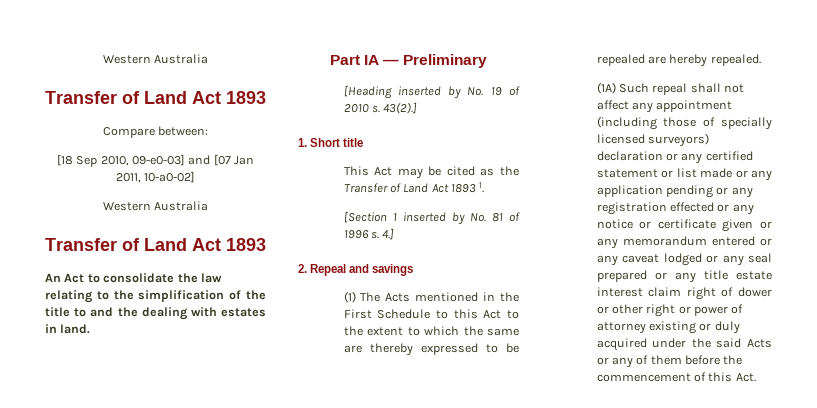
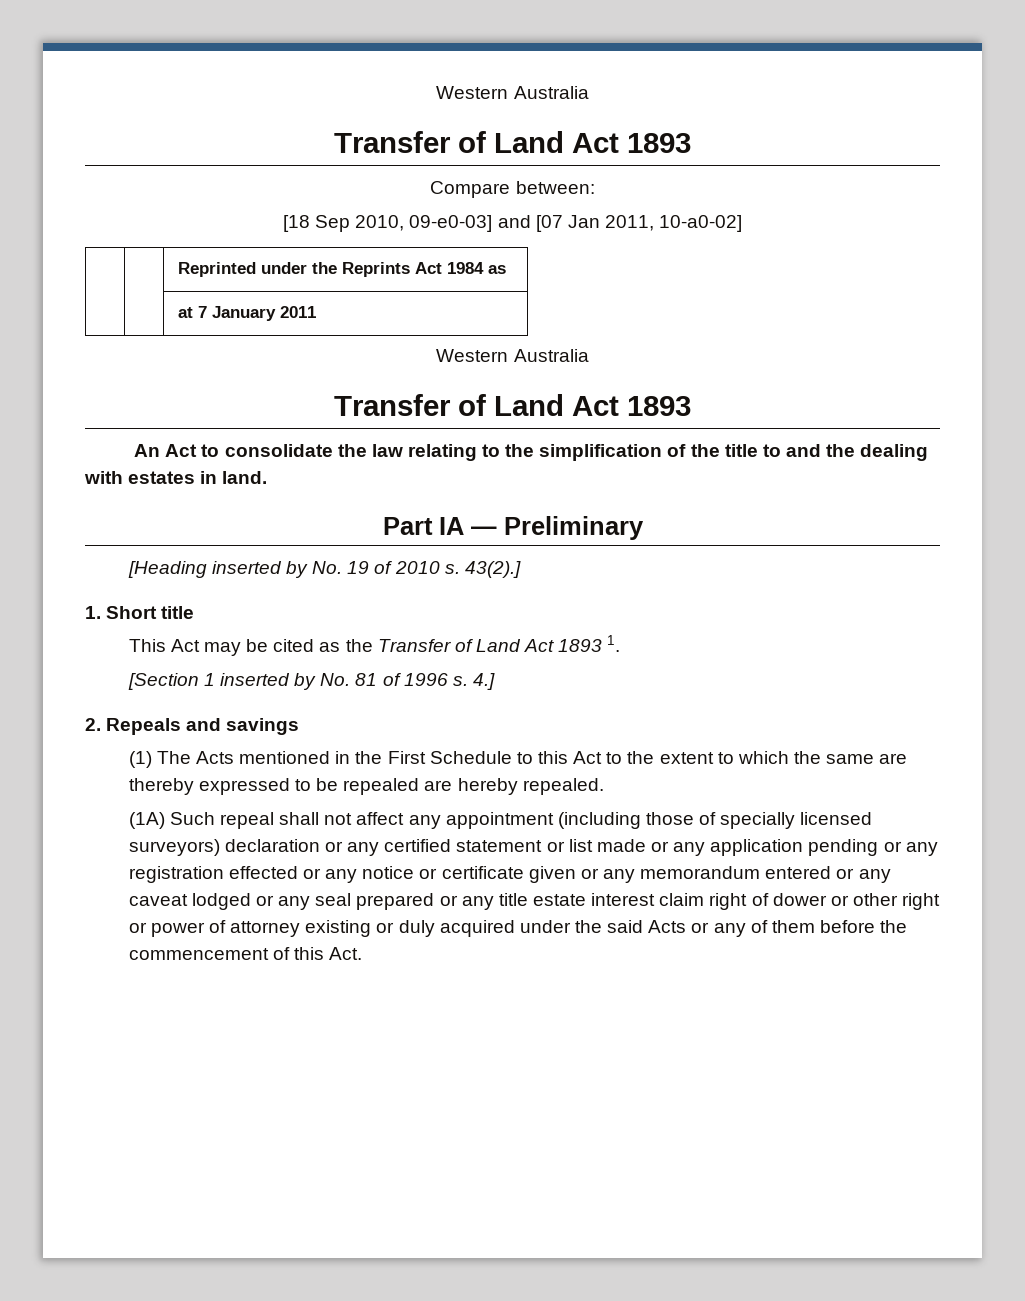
+ | | Reprinted under the Reprints Act 1984 as
+ | | at 7 January 2011
- 2. Repeal and savings
+ 2. Repeals and savings

